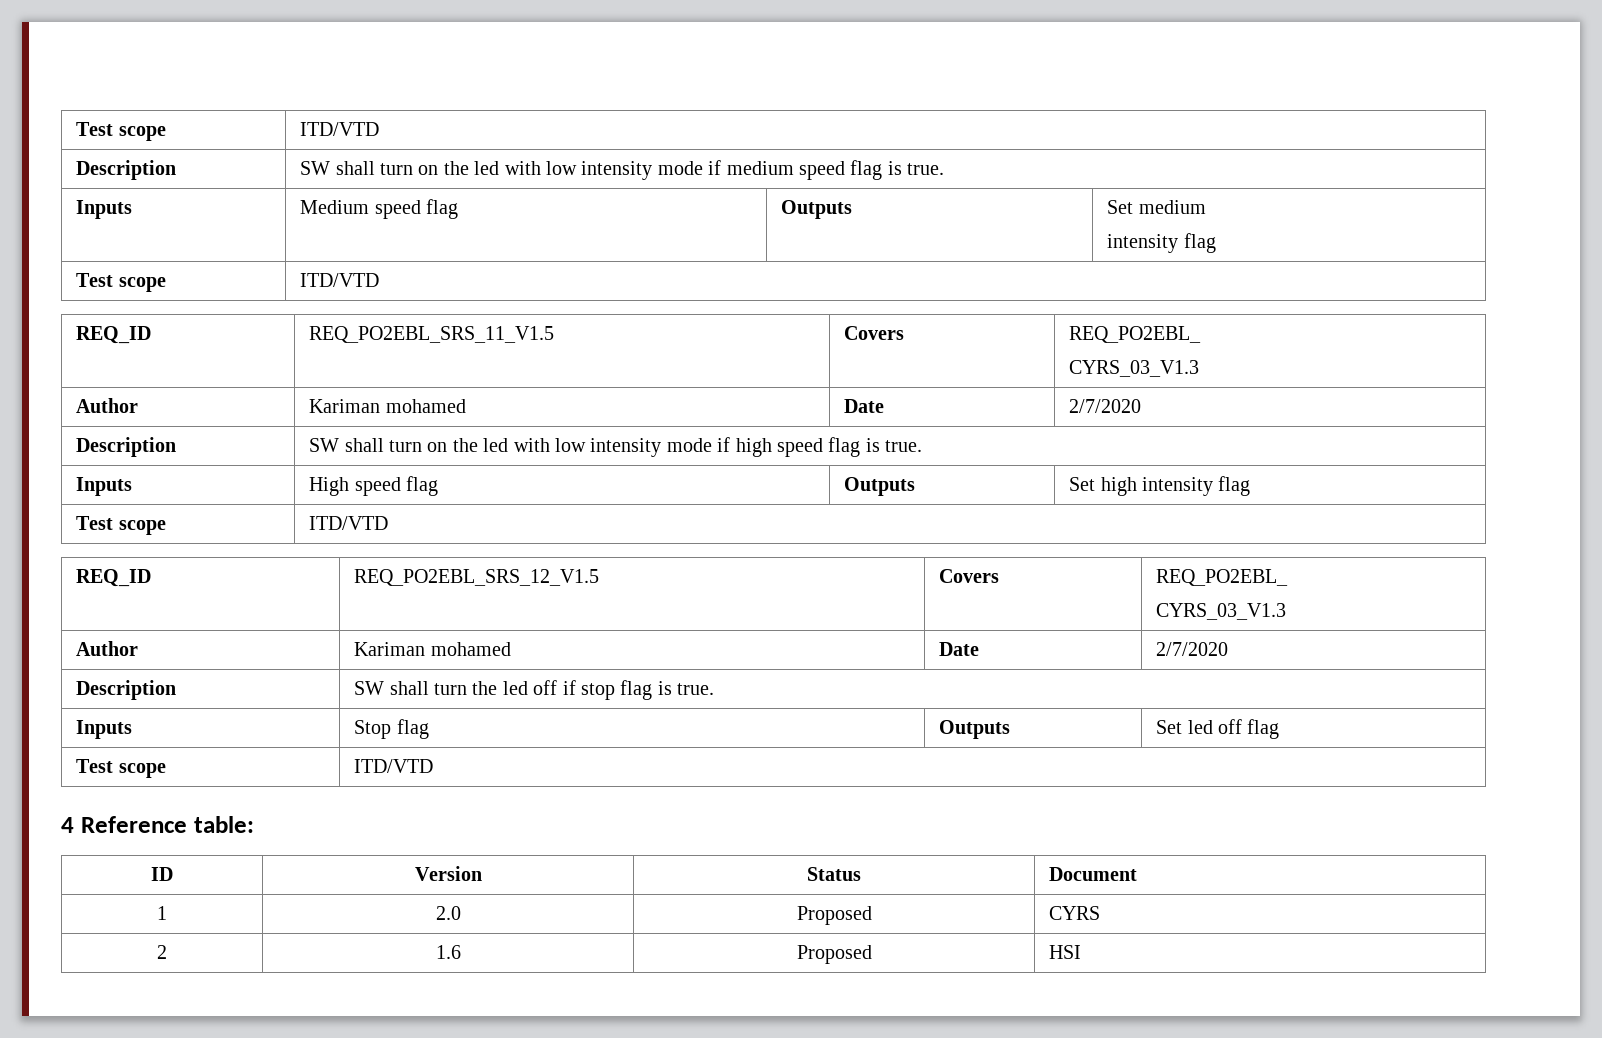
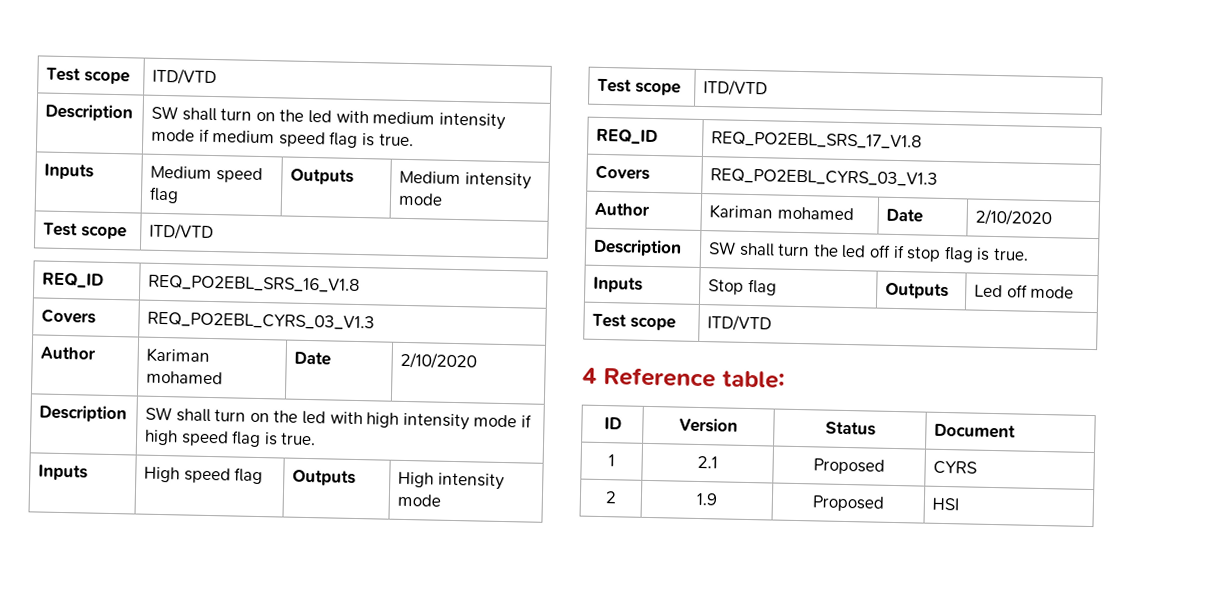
- Description | SW shall turn on the led with low intensity mode if medium speed flag is true.
+ Description | SW shall turn on the led with medium intensity mode if medium speed flag is true.
- Inputs | Medium speed flag | Outputs | Set medium
- intensity flag
+ Inputs | Medium speed flag | Outputs | Medium intensity mode
  Test scope | ITD/VTD
- REQ_ID | REQ_PO2EBL_SRS_11_V1.5 | Covers | REQ_PO2EBL_
- CYRS_03_V1.3
- Author | Kariman mohamed | Date | 2/7/2020
- Description | SW shall turn on the led with low intensity mode if high speed flag is true.
+ REQ_ID | REQ_PO2EBL_SRS_16_V1.8
+ Covers | REQ_PO2EBL_CYRS_03_V1.3
+ Author | Kariman mohamed | Date | 2/10/2020
+ Description | SW shall turn on the led with high intensity mode if high speed flag is true.
- Inputs | High speed flag | Outputs | Set high intensity flag
+ Inputs | High speed flag | Outputs | High intensity mode
  Test scope | ITD/VTD
- REQ_ID | REQ_PO2EBL_SRS_12_V1.5 | Covers | REQ_PO2EBL_
- CYRS_03_V1.3
- Author | Kariman mohamed | Date | 2/7/2020
+ REQ_ID | REQ_PO2EBL_SRS_17_V1.8
+ Covers | REQ_PO2EBL_CYRS_03_V1.3
+ Author | Kariman mohamed | Date | 2/10/2020
- Inputs | Stop flag | Outputs | Set led off flag
+ Inputs | Stop flag | Outputs | Led off mode
- 1 | 2.0 | Proposed | CYRS
+ 1 | 2.1 | Proposed | CYRS
- 2 | 1.6 | Proposed | HSI
+ 2 | 1.9 | Proposed | HSI

